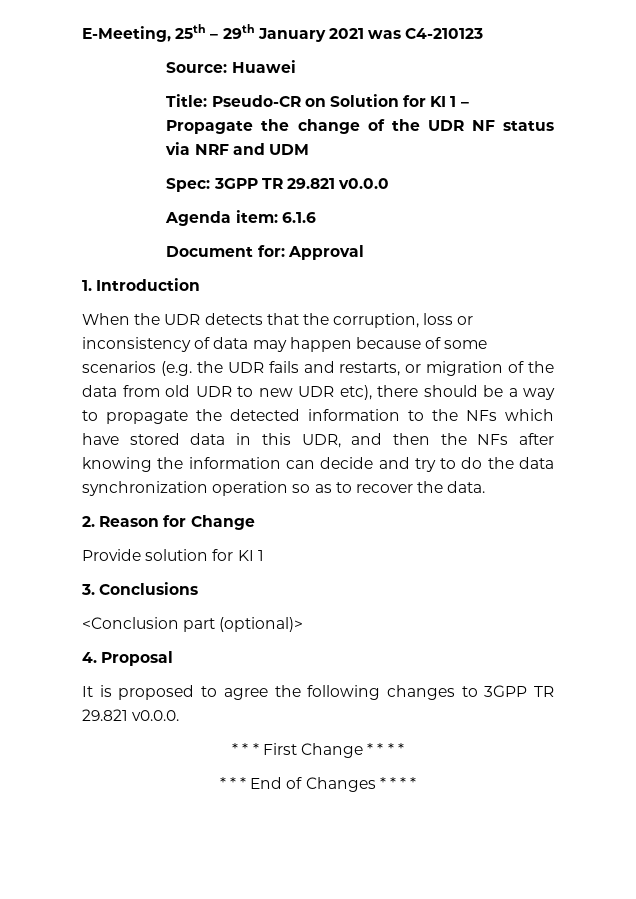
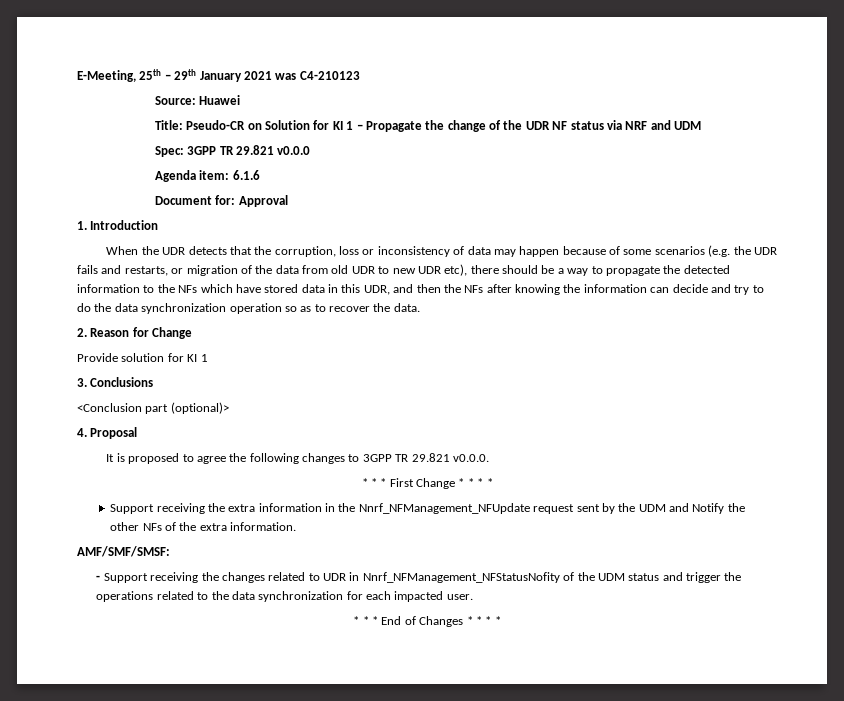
+ Support receiving the extra information in the Nnrf_NFManagement_NFUpdate request sent by the UDM and Notify the other NFs of the extra information.
+ AMF/SMF/SMSF:
+ - Support receiving the changes related to UDR in Nnrf_NFManagement_NFStatusNofity of the UDM status and trigger the operations related to the data synchronization for each impacted user.

